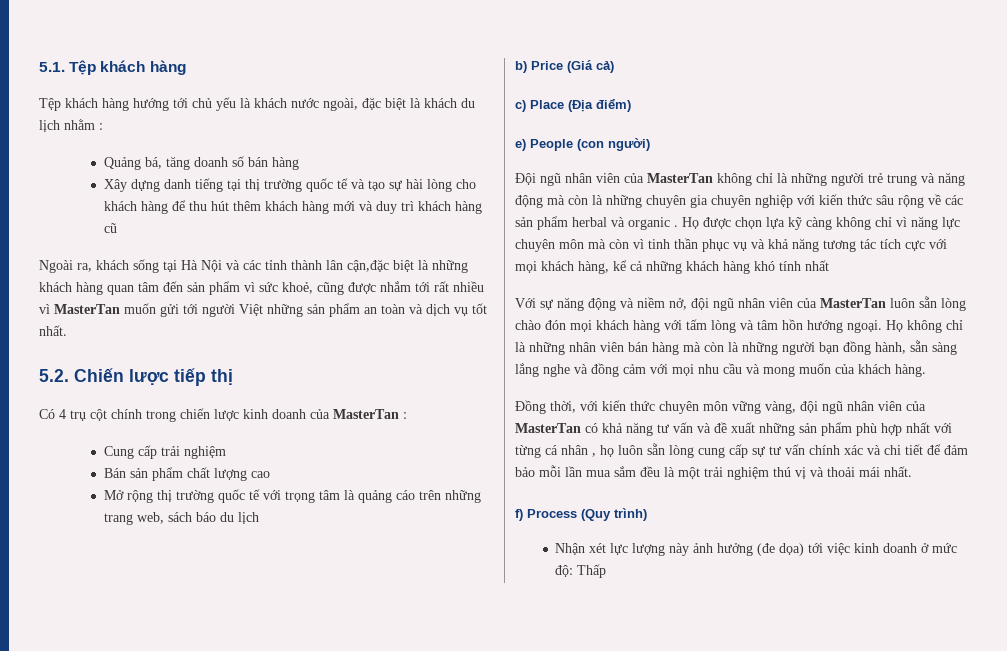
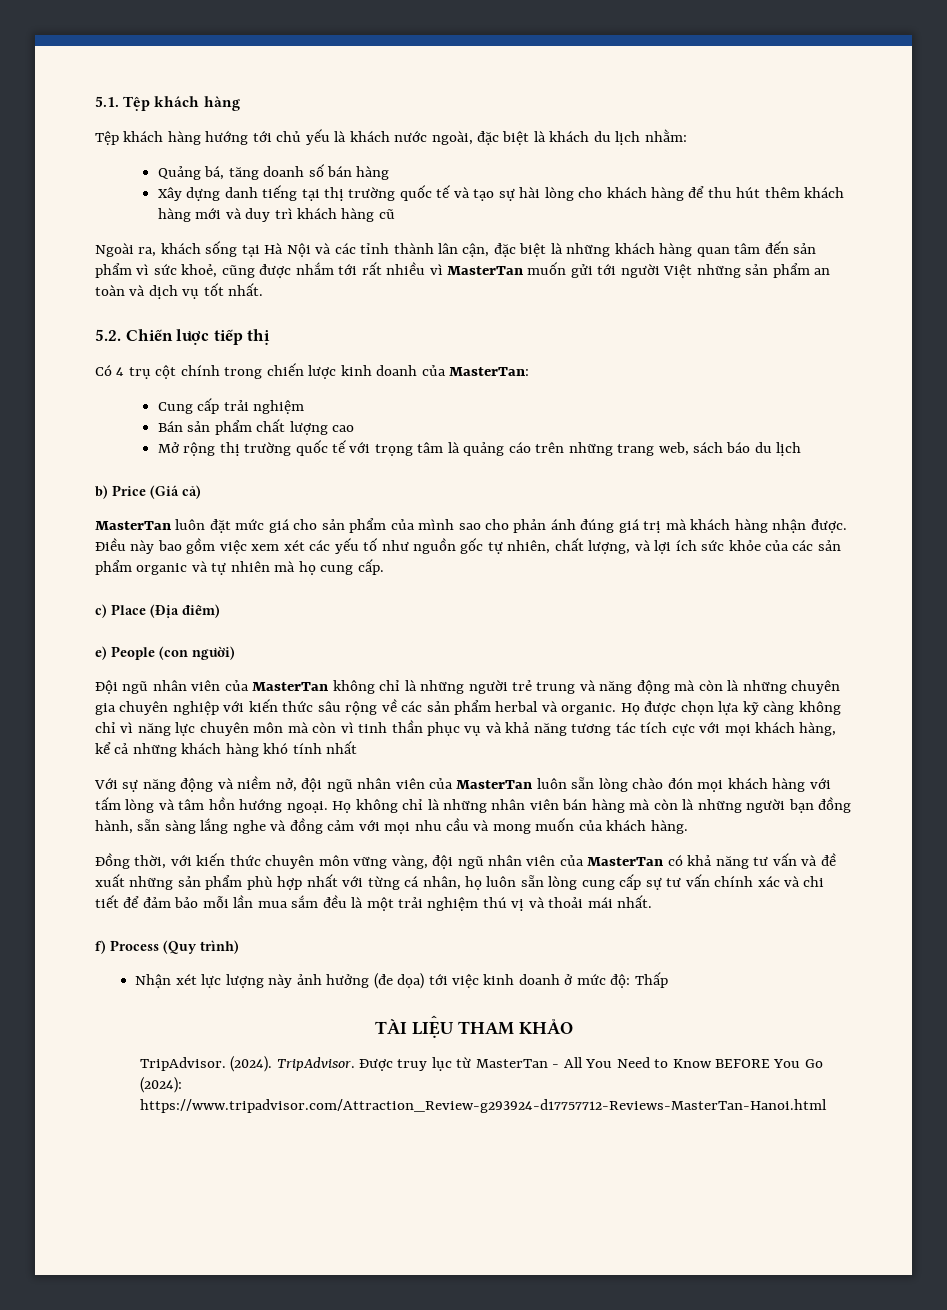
- Tệp khách hàng hướng tới chủ yếu là khách nước ngoài, đặc biệt là khách du lịch nhằm :
+ Tệp khách hàng hướng tới chủ yếu là khách nước ngoài, đặc biệt là khách du lịch nhằm:
- Ngoài ra, khách sống tại Hà Nội và các tỉnh thành lân cận,đặc biệt là những khách hàng quan tâm đến sản phẩm vì sức khoẻ, cũng được nhắm tới rất nhiều vì MasterTan muốn gửi tới người Việt những sản phẩm an toàn và dịch vụ tốt nhất.
+ Ngoài ra, khách sống tại Hà Nội và các tỉnh thành lân cận, đặc biệt là những khách hàng quan tâm đến sản phẩm vì sức khoẻ, cũng được nhắm tới rất nhiều vì MasterTan muốn gửi tới người Việt những sản phẩm an toàn và dịch vụ tốt nhất.
- Có 4 trụ cột chính trong chiến lược kinh doanh của MasterTan :
+ Có 4 trụ cột chính trong chiến lược kinh doanh của MasterTan:
+ MasterTan luôn đặt mức giá cho sản phẩm của mình sao cho phản ánh đúng giá trị mà khách hàng nhận được. Điều này bao gồm việc xem xét các yếu tố như nguồn gốc tự nhiên, chất lượng, và lợi ích sức khỏe của các sản phẩm organic và tự nhiên mà họ cung cấp.
- Đội ngũ nhân viên của MasterTan không chỉ là những người trẻ trung và năng động mà còn là những chuyên gia chuyên nghiệp với kiến thức sâu rộng về các sản phẩm herbal và organic .
+ Đội ngũ nhân viên của MasterTan không chỉ là những người trẻ trung và năng động mà còn là những chuyên gia chuyên nghiệp với kiến thức sâu rộng về các sản phẩm herbal và organic.
- Đồng thời, với kiến thức chuyên môn vững vàng, đội ngũ nhân viên của MasterTan có khả năng tư vấn và đề xuất những sản phẩm phù hợp nhất với từng cá nhân , họ luôn sẵn lòng cung cấp sự tư vấn chính xác và chi tiết để đảm bảo mỗi lần mua sắm đều là một trải nghiệm thú vị và thoải mái nhất.
+ Đồng thời, với kiến thức chuyên môn vững vàng, đội ngũ nhân viên của MasterTan có khả năng tư vấn và đề xuất những sản phẩm phù hợp nhất với từng cá nhân, họ luôn sẵn lòng cung cấp sự tư vấn chính xác và chi tiết để đảm bảo mỗi lần mua sắm đều là một trải nghiệm thú vị và thoải mái nhất.
+ TÀI LIỆU THAM KHẢO
+ TripAdvisor. (2024). TripAdvisor. Được truy lục từ MasterTan - All You Need to Know BEFORE You Go (2024): https://www.tripadvisor.com/Attraction_Review-g293924-d17757712-Reviews-MasterTan-Hanoi.html

